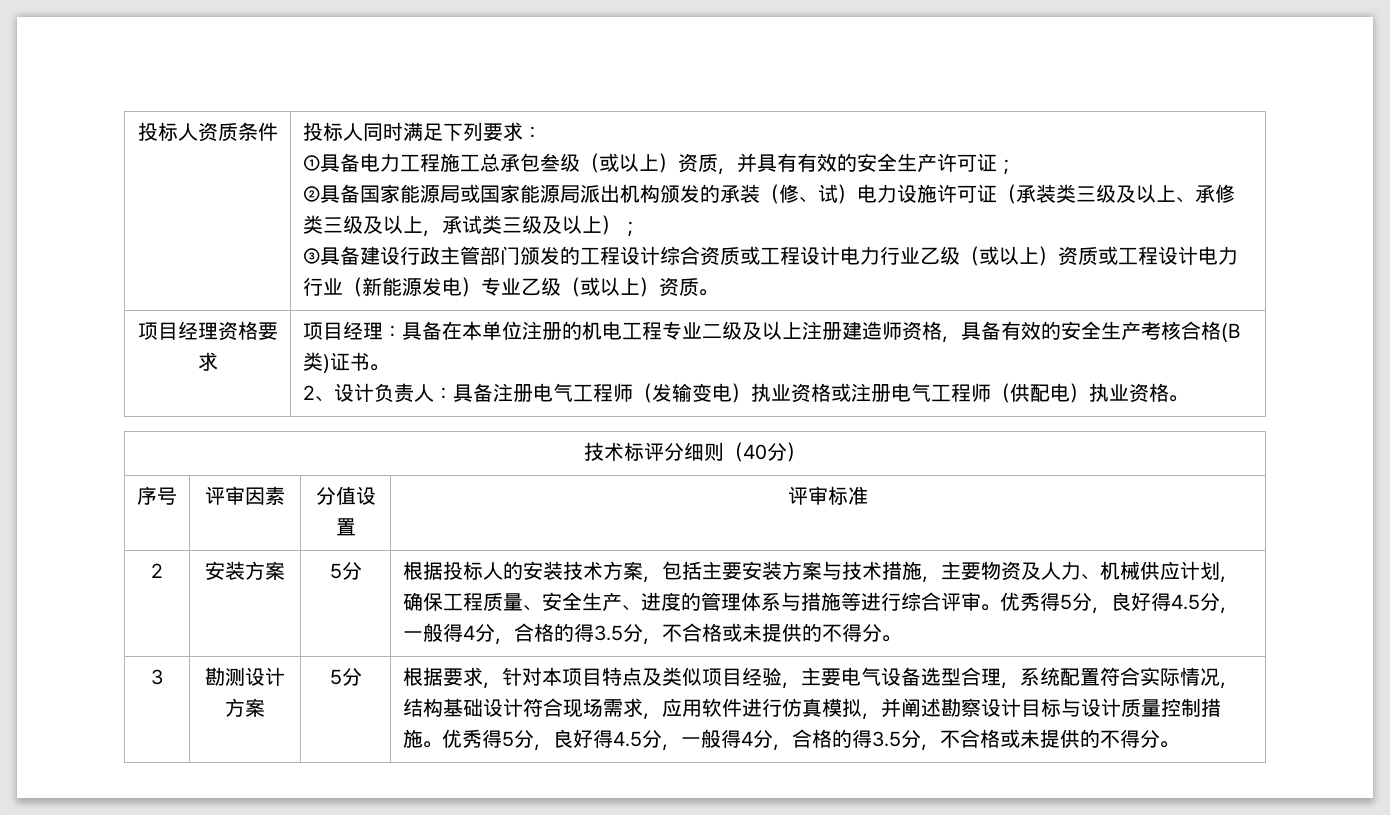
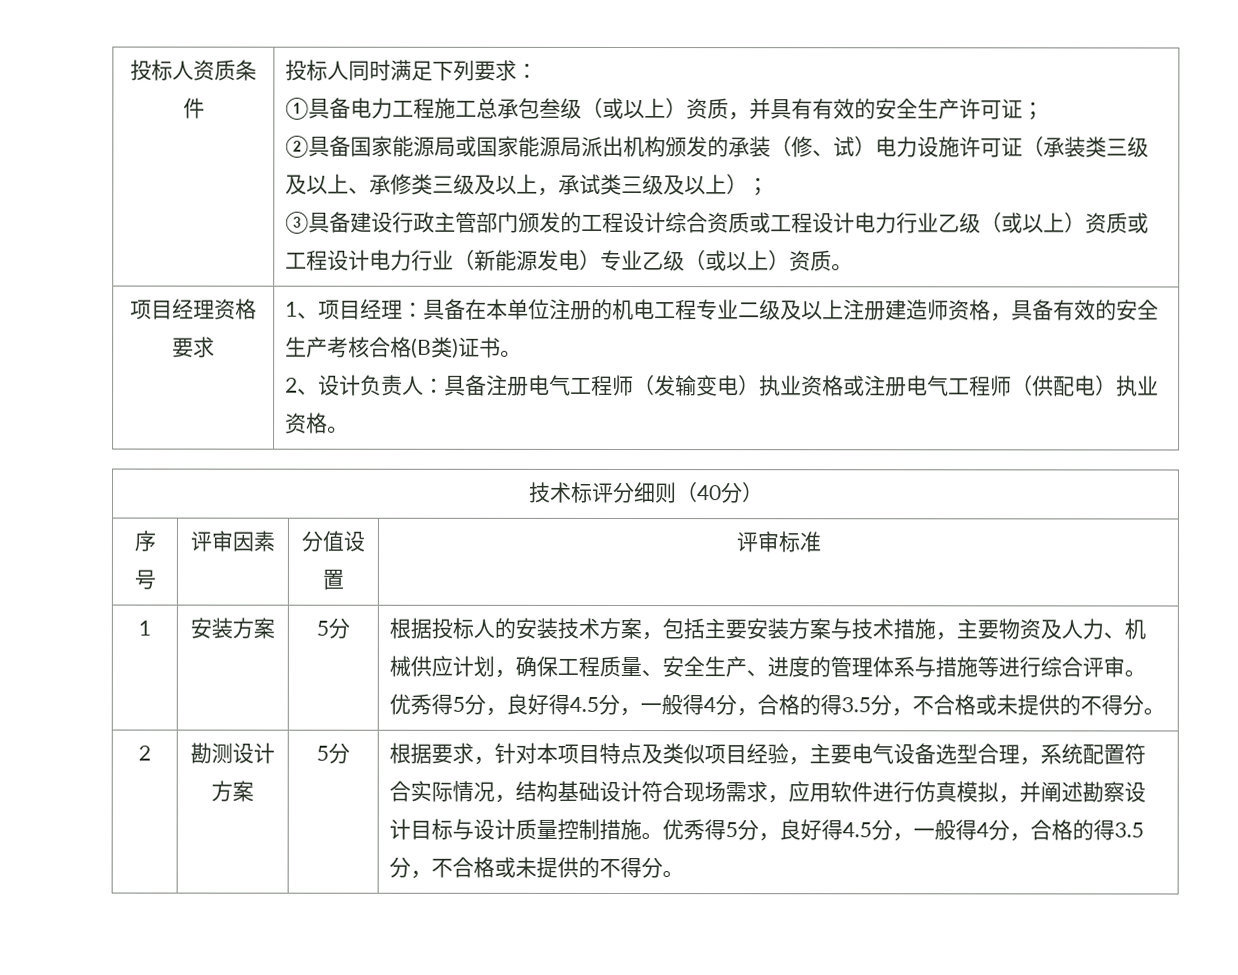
- 项目经理：具备在本单位注册的机电工程专业二级及以上注册建造师资格，具备有效的安全生产考核合格(B类)证书。
+ 1、项目经理：具备在本单位注册的机电工程专业二级及以上注册建造师资格，具备有效的安全生产考核合格(B类)证书。
  序号 | 评审因素 | 分值设置 | 评审标准
- 2
+ 1
  根据投标人的安装技术方案，包括主要安装方案与技术措施，主要物资及人力、机械供应计划，确保工程质量、安全生产、进度的管理体系与措施等进行综合评审。优秀得5分，良好得4.5分，一般得4分，合格的得3.5分，不合格或未提供的不得分。
- 3
+ 2

